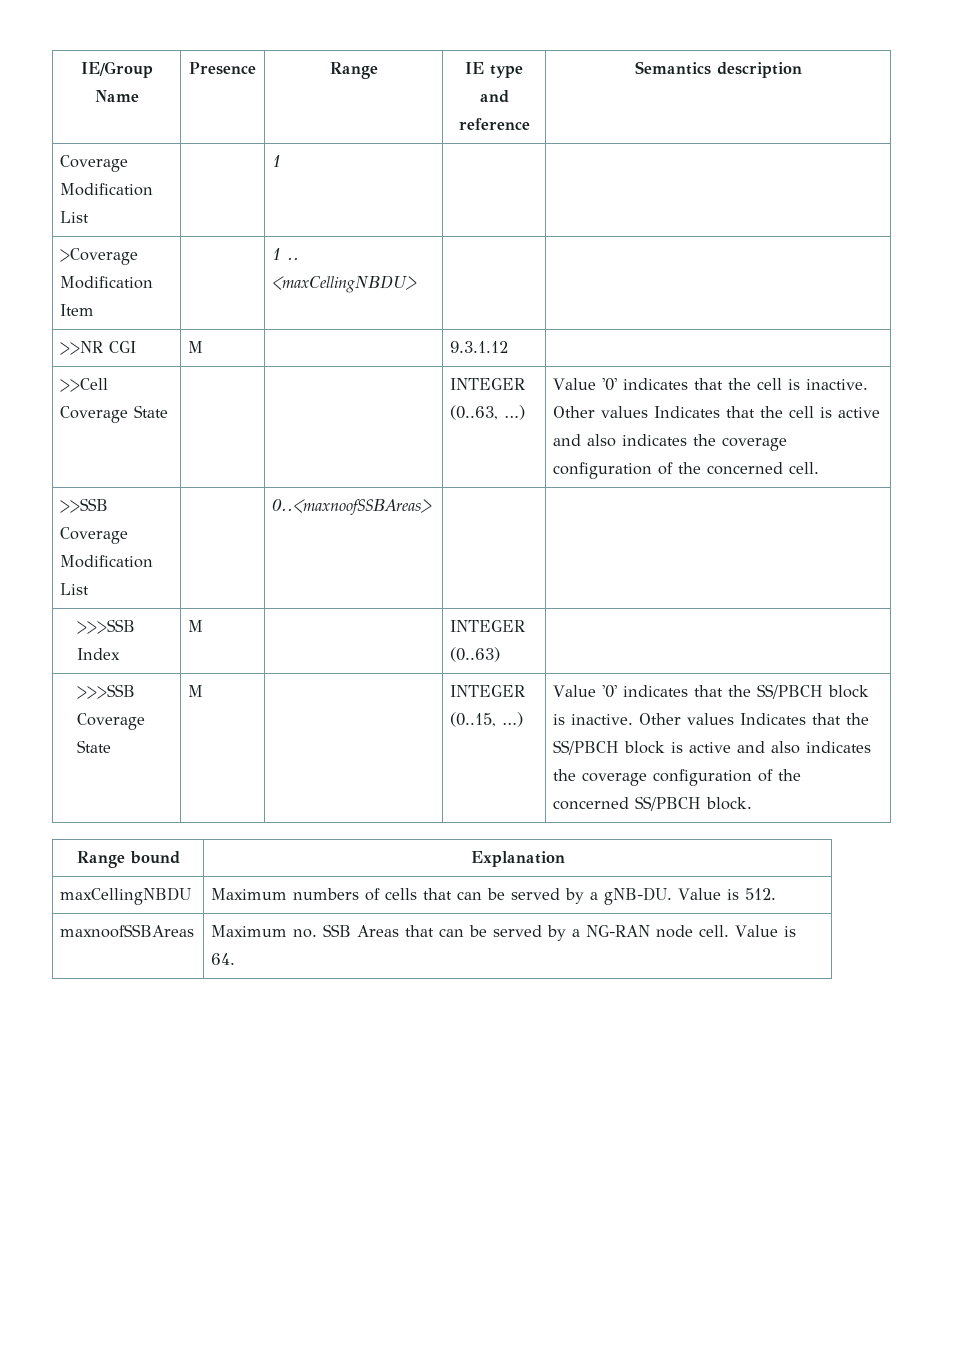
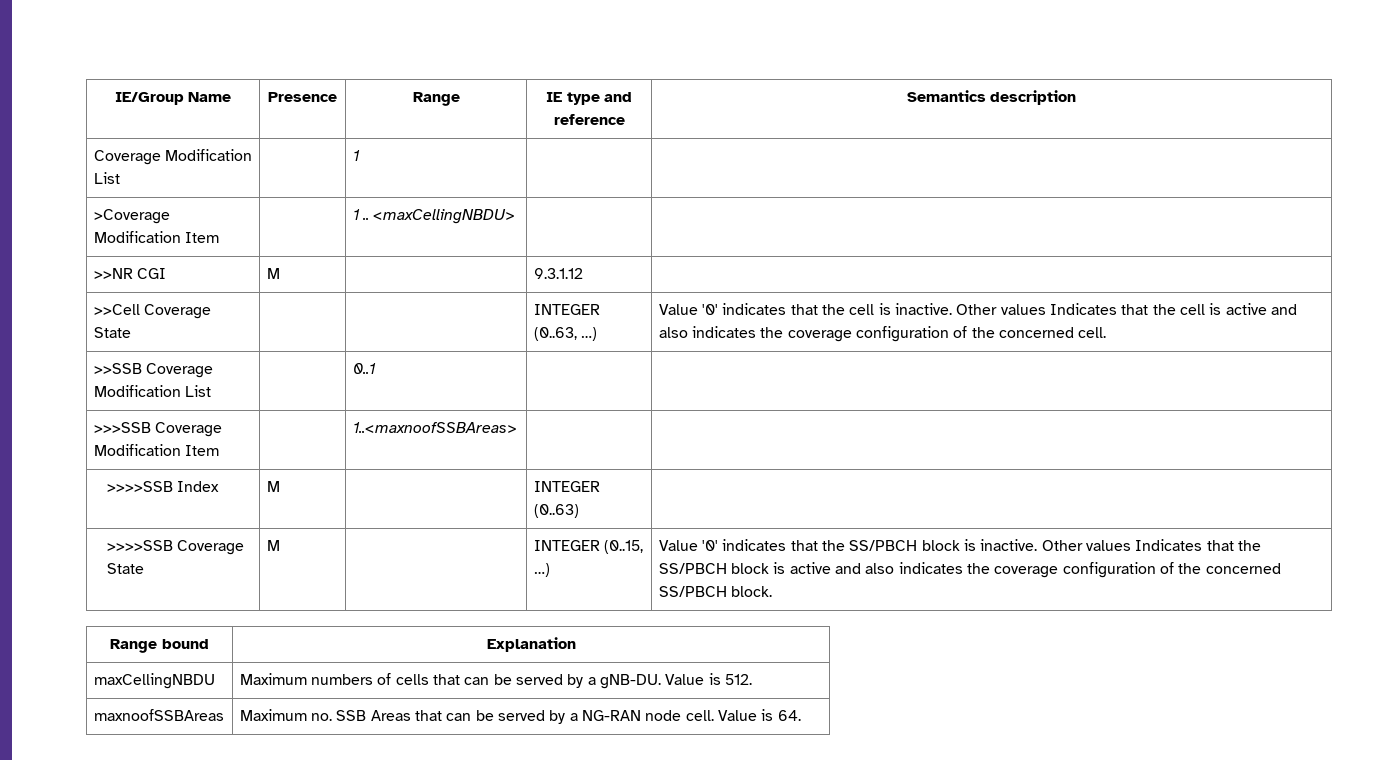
- >>SSB Coverage Modification List | | 0..<maxnoofSSBAreas> | |
- >>>SSB Index | M | | INTEGER (0..63) |
+ >>SSB Coverage Modification List | | 0..1 | |
+ >>>SSB Coverage Modification Item | | 1..<maxnoofSSBAreas> | |
+ >>>>SSB Index | M | | INTEGER (0..63) |
- >>>SSB Coverage State | M | | INTEGER (0..15, …) | Value '0' indicates that the SS/PBCH block is inactive. Other values Indicates that the SS/PBCH block is active and also indicates the coverage configuration of the concerned SS/PBCH block.
+ >>>>SSB Coverage State | M | | INTEGER (0..15, …) | Value '0' indicates that the SS/PBCH block is inactive. Other values Indicates that the SS/PBCH block is active and also indicates the coverage configuration of the concerned SS/PBCH block.

